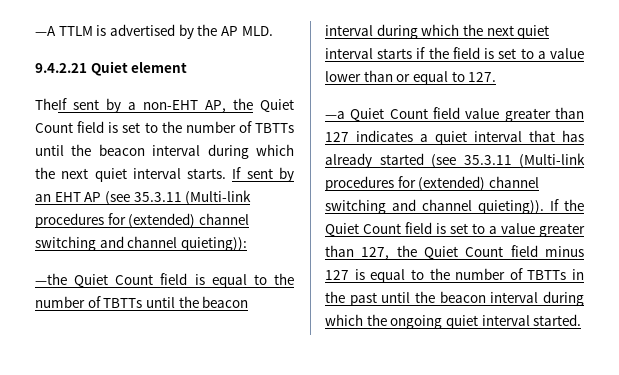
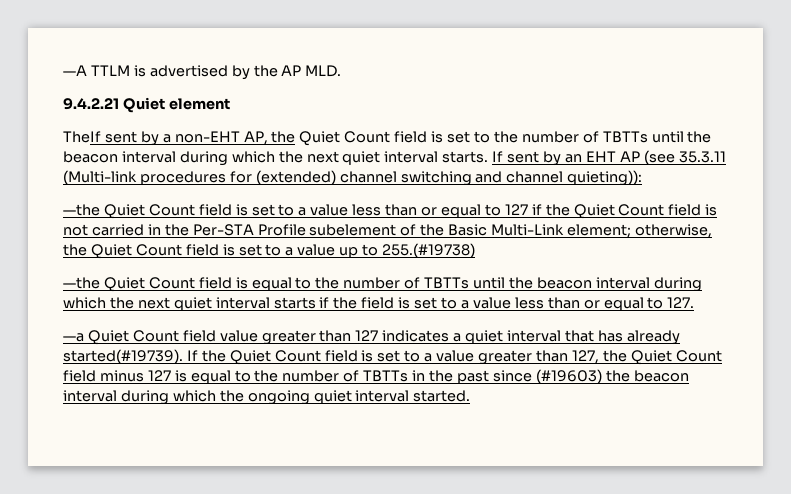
+ —the Quiet Count field is set to a value less than or equal to 127 if the Quiet Count field is not carried in the Per-STA Profile subelement of the Basic Multi-Link element; otherwise, the Quiet Count field is set to a value up to 255.(#19738)
- —the Quiet Count field is equal to the number of TBTTs until the beacon interval during which the next quiet interval starts if the field is set to a value lower than or equal to 127.
+ —the Quiet Count field is equal to the number of TBTTs until the beacon interval during which the next quiet interval starts if the field is set to a value less than or equal to 127.
- —a Quiet Count field value greater than 127 indicates a quiet interval that has already started (see 35.3.11 (Multi-link procedures for (extended) channel switching and channel quieting)).
+ —a Quiet Count field value greater than 127 indicates a quiet interval that has already started(#19739).
- If the Quiet Count field is set to a value greater than 127, the Quiet Count field minus 127 is equal to the number of TBTTs in the past until the beacon interval during which the ongoing quiet interval started.
+ If the Quiet Count field is set to a value greater than 127, the Quiet Count field minus 127 is equal to the number of TBTTs in the past since (#19603) the beacon interval during which the ongoing quiet interval started.

